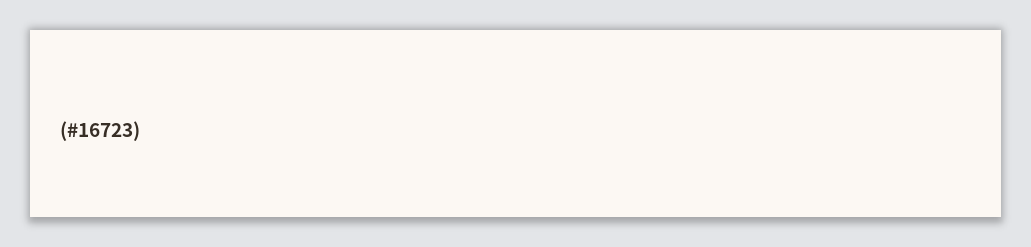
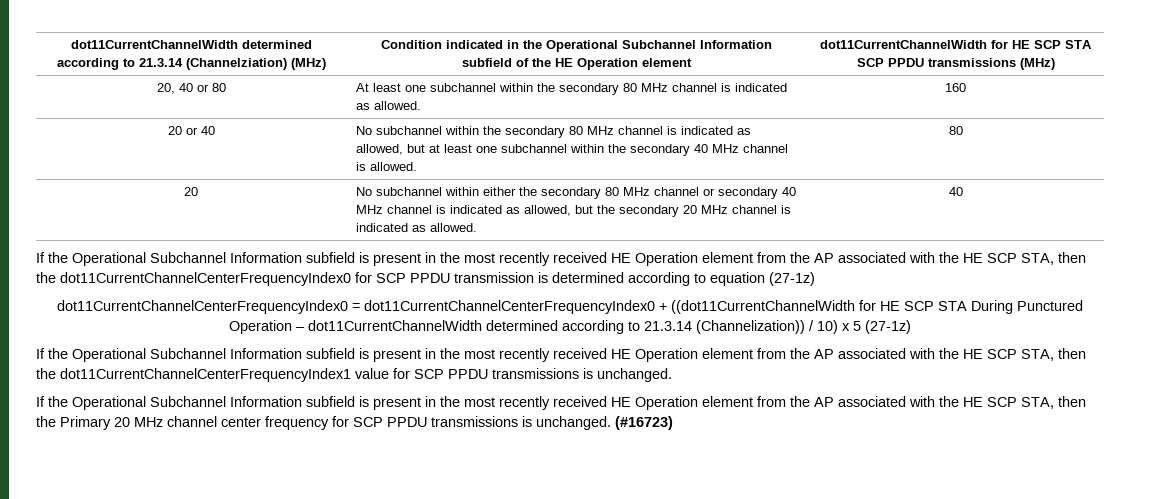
+ dot11CurrentChannelWidth determined according to 21.3.14 (Channelziation) (MHz) | Condition indicated in the Operational Subchannel Information subfield of the HE Operation element | dot11CurrentChannelWidth for HE SCP STA SCP PPDU transmissions (MHz)
+ 20, 40 or 80 | At least one subchannel within the secondary 80 MHz channel is indicated as allowed. | 160
+ 20 or 40 | No subchannel within the secondary 80 MHz channel is indicated as allowed, but at least one subchannel within the secondary 40 MHz channel is allowed. | 80
+ 20 | No subchannel within either the secondary 80 MHz channel or secondary 40 MHz channel is indicated as allowed, but the secondary 20 MHz channel is indicated as allowed. | 40
+ If the Operational Subchannel Information subfield is present in the most recently received HE Operation element from the AP associated with the HE SCP STA, then the dot11CurrentChannelCenterFrequencyIndex0 for SCP PPDU transmission is determined according to equation (27-1z)
+ dot11CurrentChannelCenterFrequencyIndex0 = dot11CurrentChannelCenterFrequencyIndex0 + ((dot11CurrentChannelWidth for HE SCP STA During Punctured Operation – dot11CurrentChannelWidth determined according to 21.3.14 (Channelization)) / 10) x 5 (27-1z)
+ If the Operational Subchannel Information subfield is present in the most recently received HE Operation element from the AP associated with the HE SCP STA, then the dot11CurrentChannelCenterFrequencyIndex1 value for SCP PPDU transmissions is unchanged.
+ If the Operational Subchannel Information subfield is present in the most recently received HE Operation element from the AP associated with the HE SCP STA, then the Primary 20 MHz channel center frequency for SCP PPDU transmissions is unchanged.

